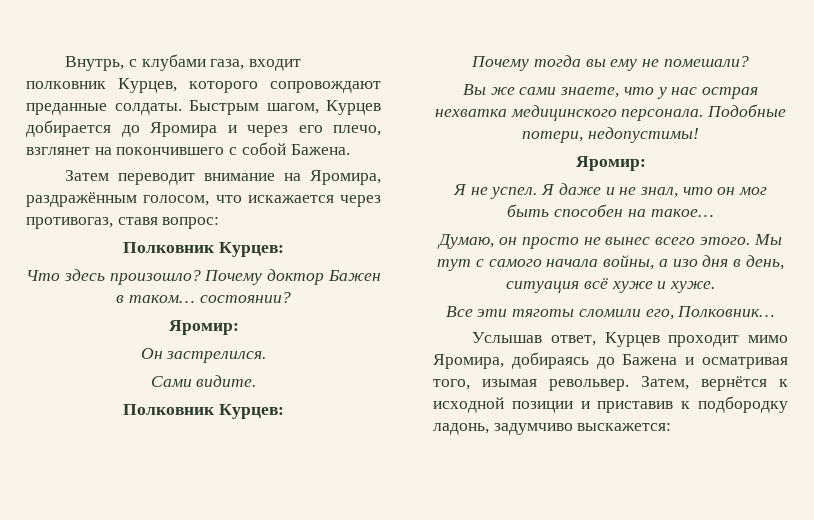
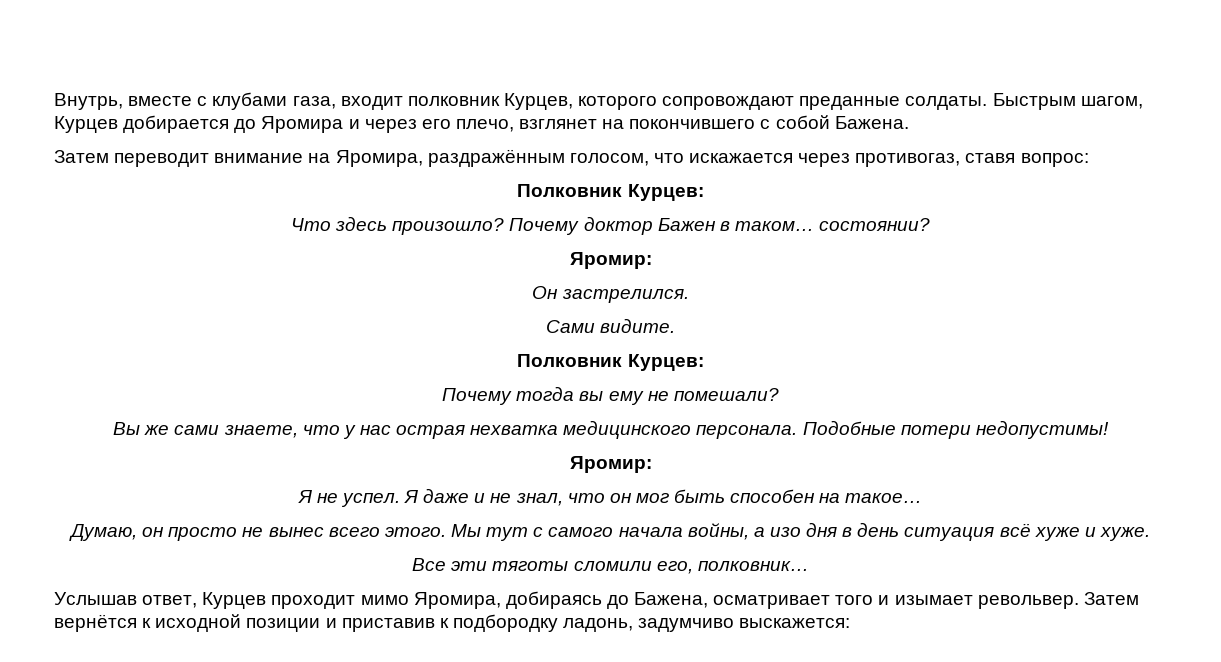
- Внутрь, с клубами газа, входит полковник Курцев, которого сопровождают преданные солдаты.
+ Внутрь, вместе с клубами газа, входит полковник Курцев, которого сопровождают преданные солдаты.
- Подобные потери, недопустимы!
+ Подобные потери недопустимы!
- Мы тут с самого начала войны, а изо дня в день, ситуация всё хуже и хуже.
+ Мы тут с самого начала войны, а изо дня в день ситуация всё хуже и хуже.
- Все эти тяготы сломили его, Полковник…
+ Все эти тяготы сломили его, полковник…
- Услышав ответ, Курцев проходит мимо Яромира, добираясь до Бажена и осматривая того, изымая револьвер. Затем, вернётся к исходной позиции и приставив к подбородку ладонь, задумчиво выскажется:
+ Услышав ответ, Курцев проходит мимо Яромира, добираясь до Бажена, осматривает того и изымает револьвер. Затем вернётся к исходной позиции и приставив к подбородку ладонь, задумчиво выскажется:

